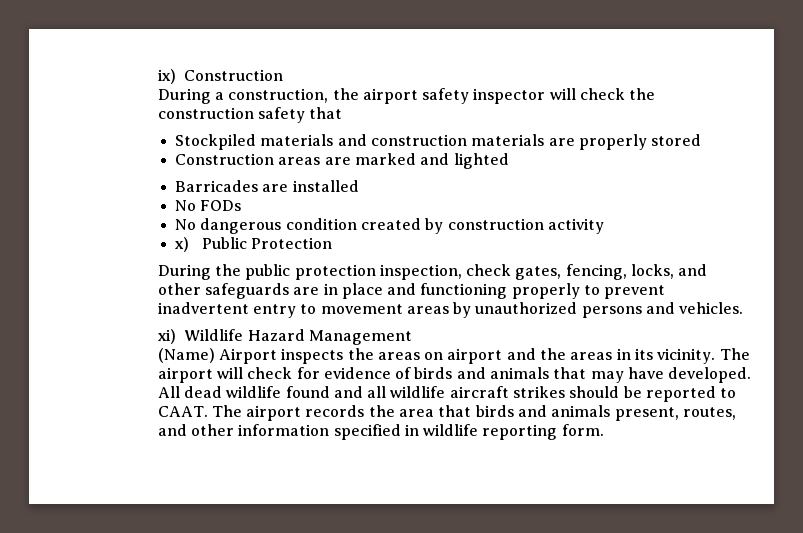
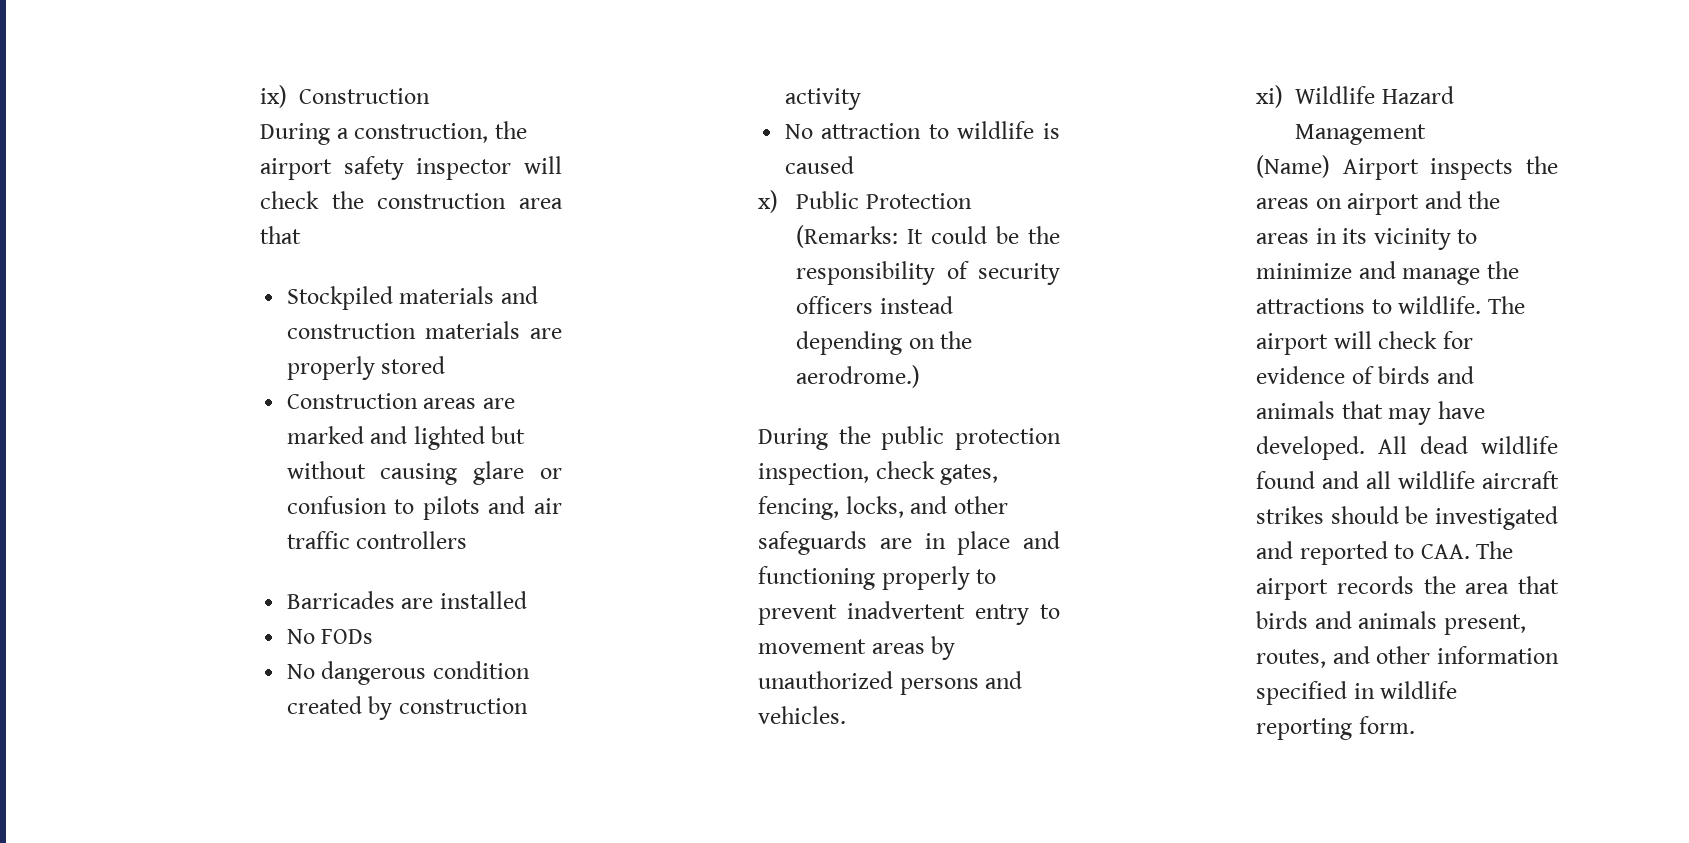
- During a construction, the airport safety inspector will check the construction safety that
+ During a construction, the airport safety inspector will check the construction area that
- Construction areas are marked and lighted
+ Construction areas are marked and lighted but without causing glare or confusion to pilots and air traffic controllers
- x) Public Protection
+ No attraction to wildlife is caused
+ x) Public Protection (Remarks: It could be the responsibility of security officers instead depending on the aerodrome.)
- (Name) Airport inspects the areas on airport and the areas in its vicinity.
+ (Name) Airport inspects the areas on airport and the areas in its vicinity to minimize and manage the attractions to wildlife.
- All dead wildlife found and all wildlife aircraft strikes should be reported to CAAT. The airport records the area that birds and animals present, routes, and other information specified in wildlife reporting form.
+ All dead wildlife found and all wildlife aircraft strikes should be investigated and reported to CAA. The airport records the area that birds and animals present, routes, and other information specified in wildlife reporting form.

